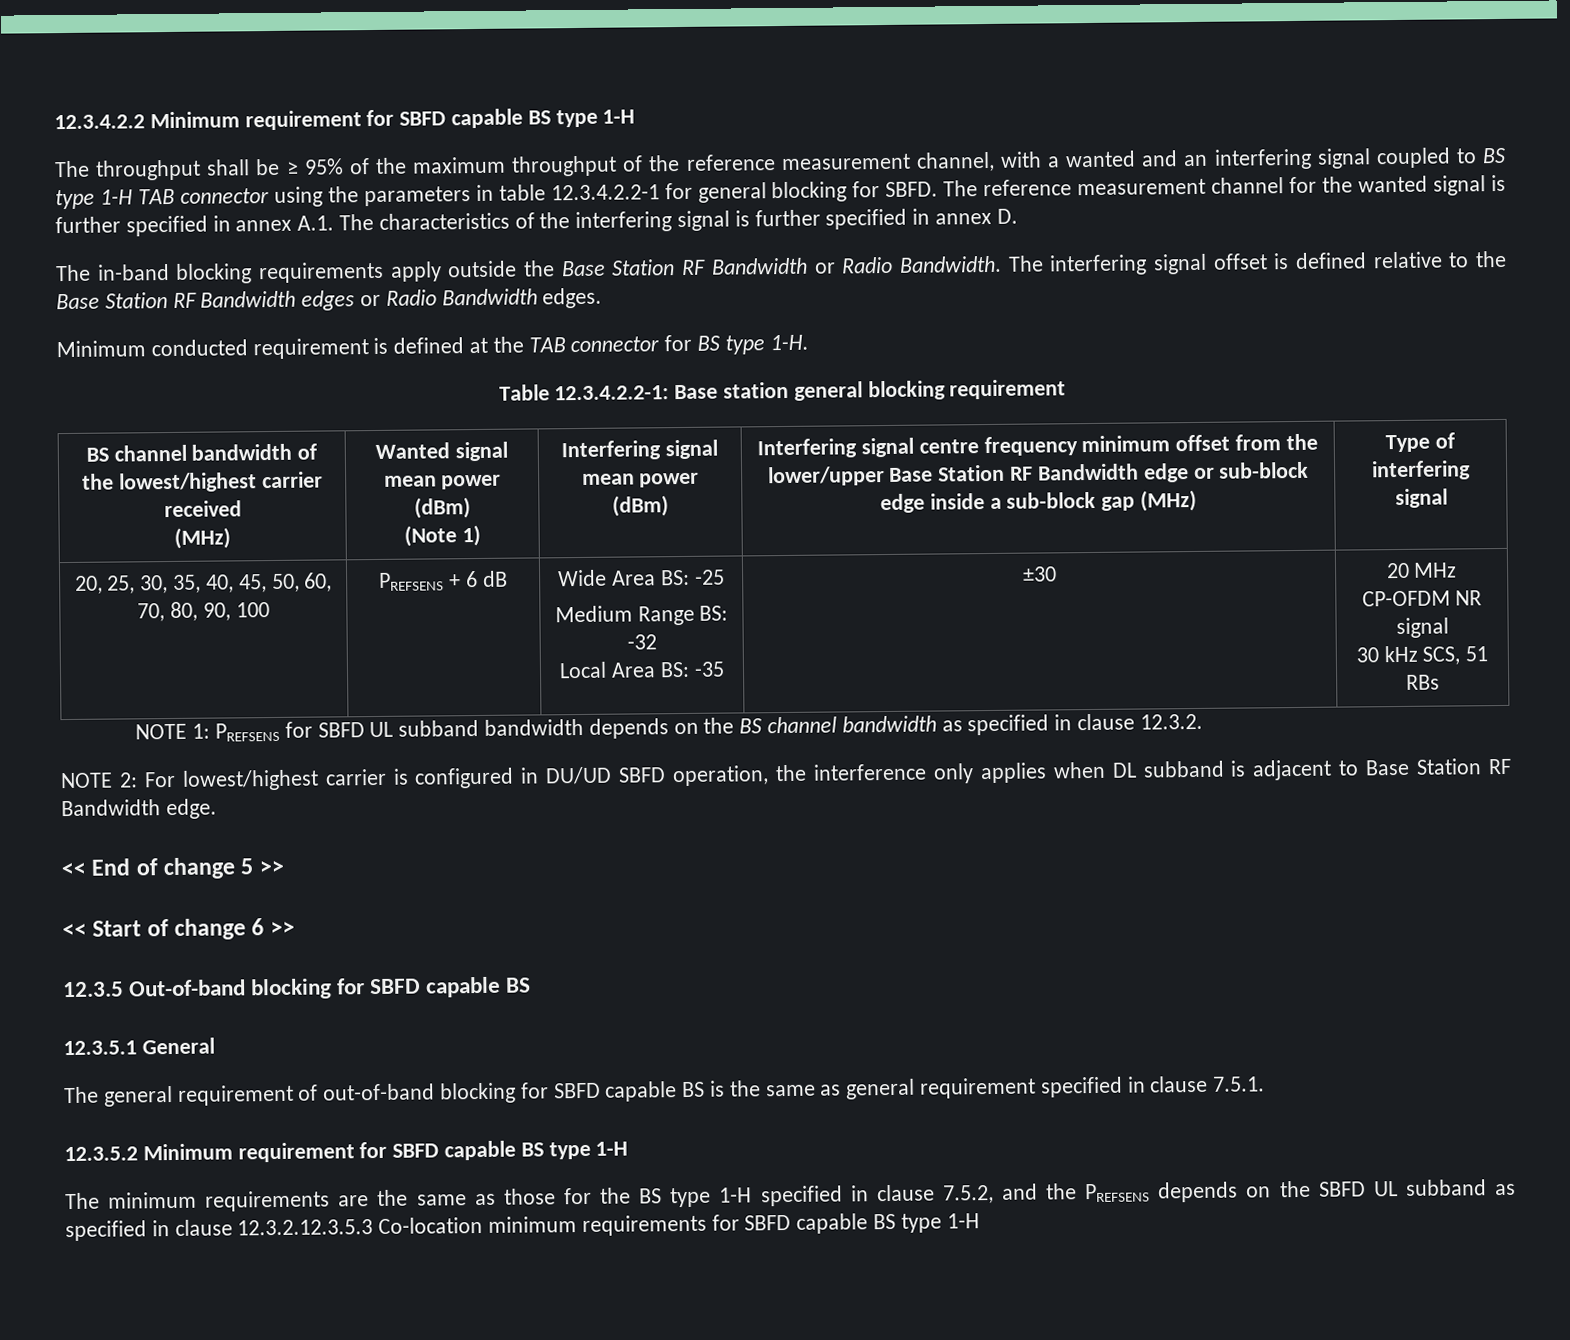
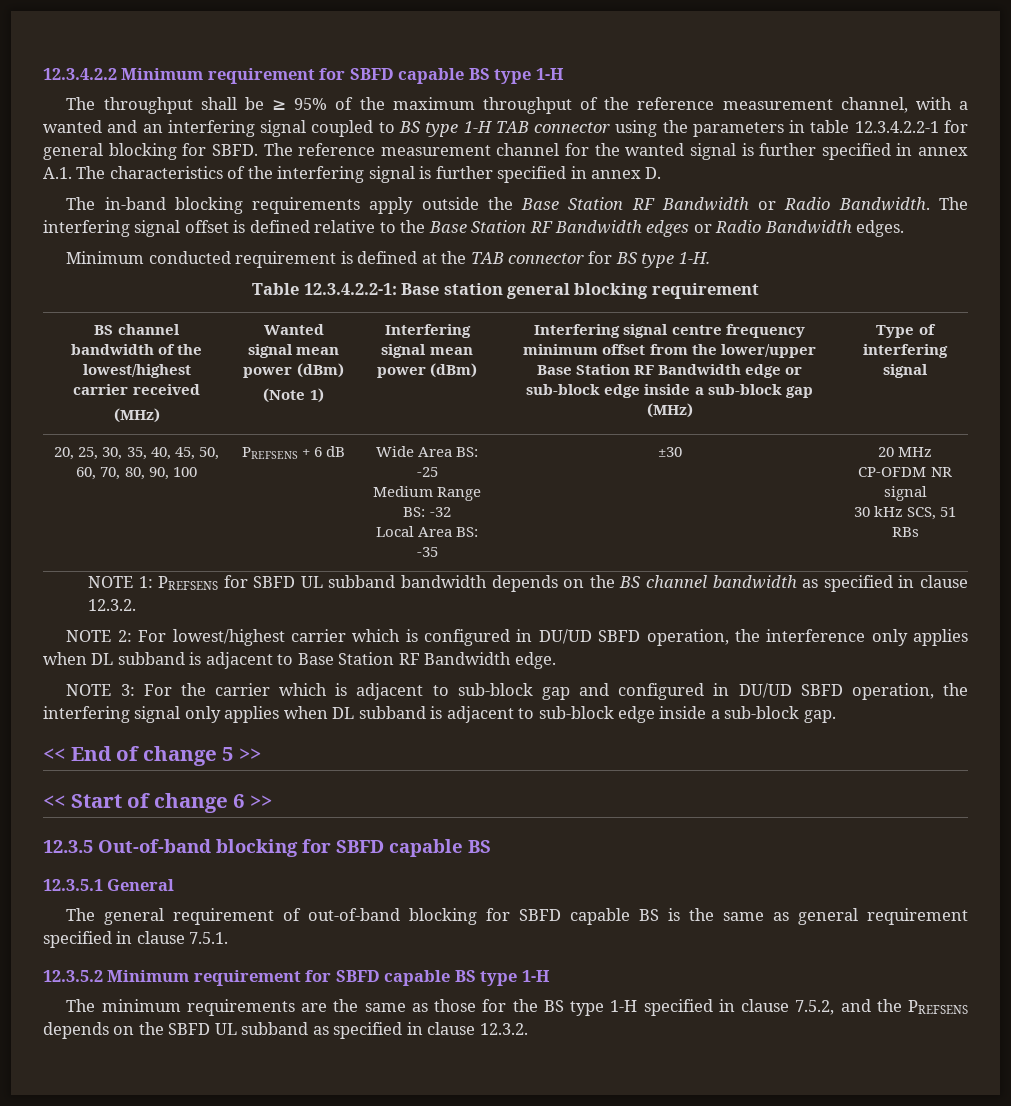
- NOTE 2: For lowest/highest carrier is configured in DU/UD SBFD operation, the interference only applies when DL subband is adjacent to Base Station RF Bandwidth edge.
+ NOTE 2: For lowest/highest carrier which is configured in DU/UD SBFD operation, the interference only applies when DL subband is adjacent to Base Station RF Bandwidth edge.
+ NOTE 3: For the carrier which is adjacent to sub-block gap and configured in DU/UD SBFD operation, the interfering signal only applies when DL subband is adjacent to sub-block edge inside a sub-block gap.
- The minimum requirements are the same as those for the BS type 1-H specified in clause 7.5.2, and the PREFSENS depends on the SBFD UL subband as specified in clause 12.3.2.12.3.5.3 Co-location minimum requirements for SBFD capable BS type 1-H
+ The minimum requirements are the same as those for the BS type 1-H specified in clause 7.5.2, and the PREFSENS depends on the SBFD UL subband as specified in clause 12.3.2.

